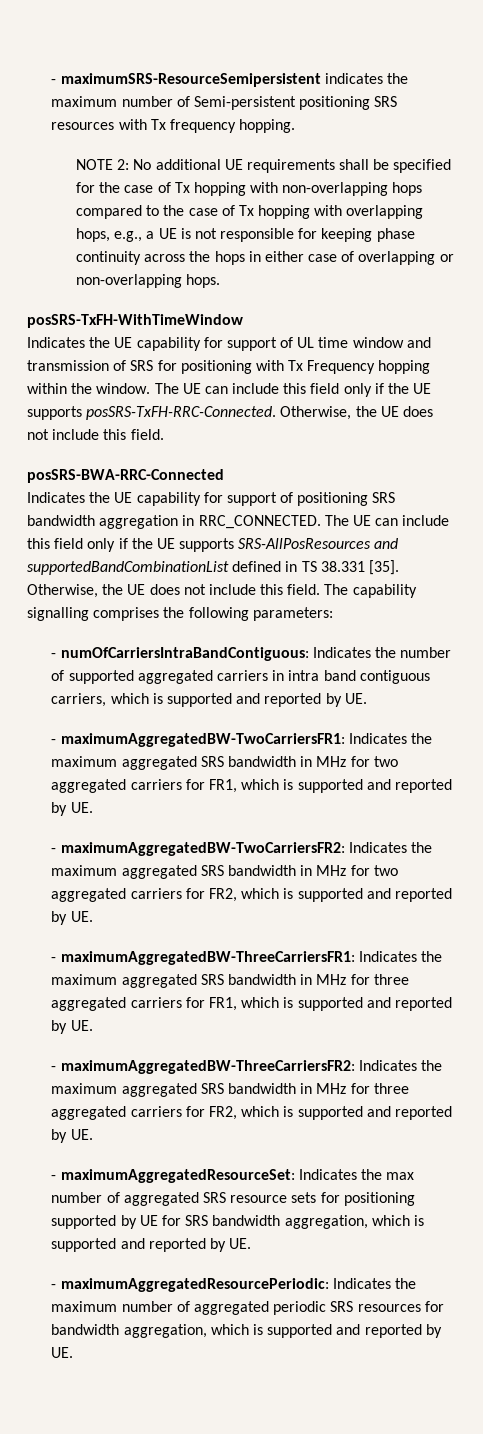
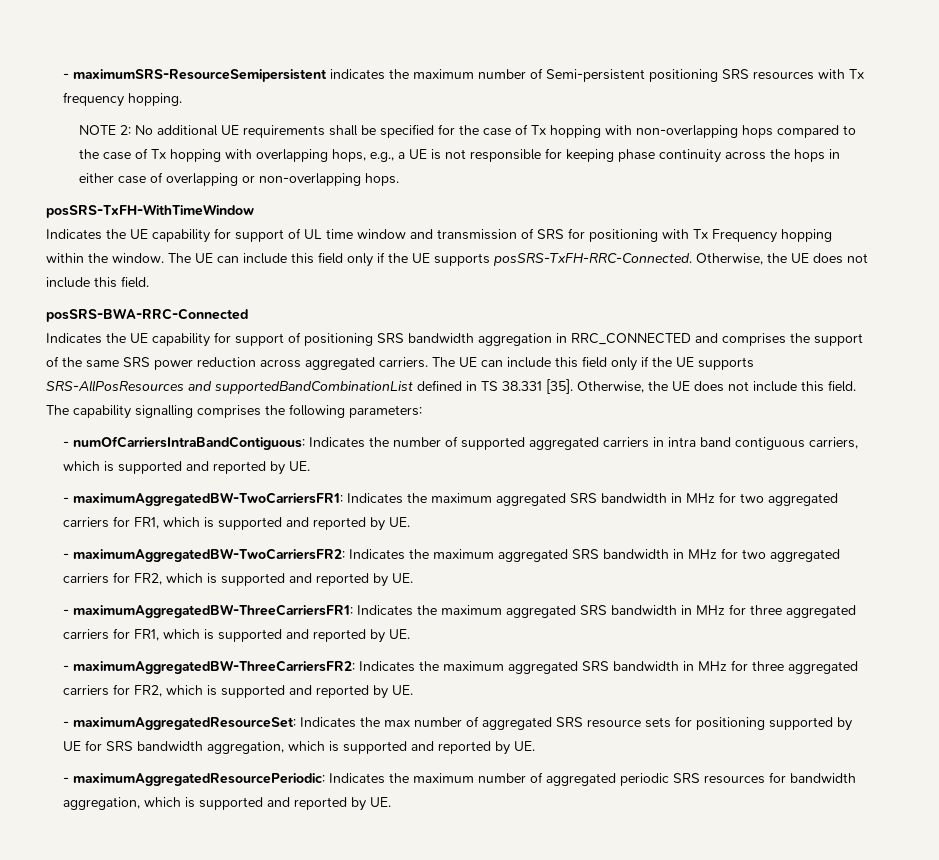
- Indicates the UE capability for support of positioning SRS bandwidth aggregation in RRC_CONNECTED.
+ Indicates the UE capability for support of positioning SRS bandwidth aggregation in RRC_CONNECTED and comprises the support of the same SRS power reduction across aggregated carriers.

